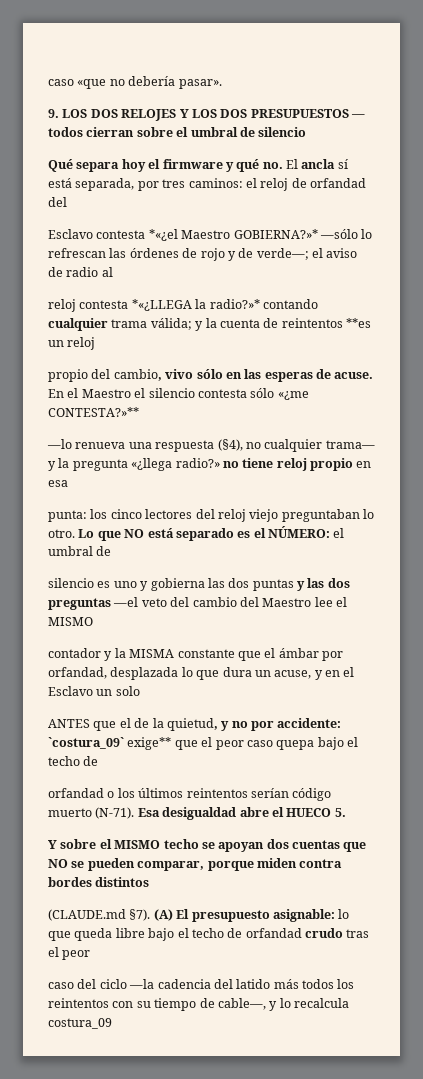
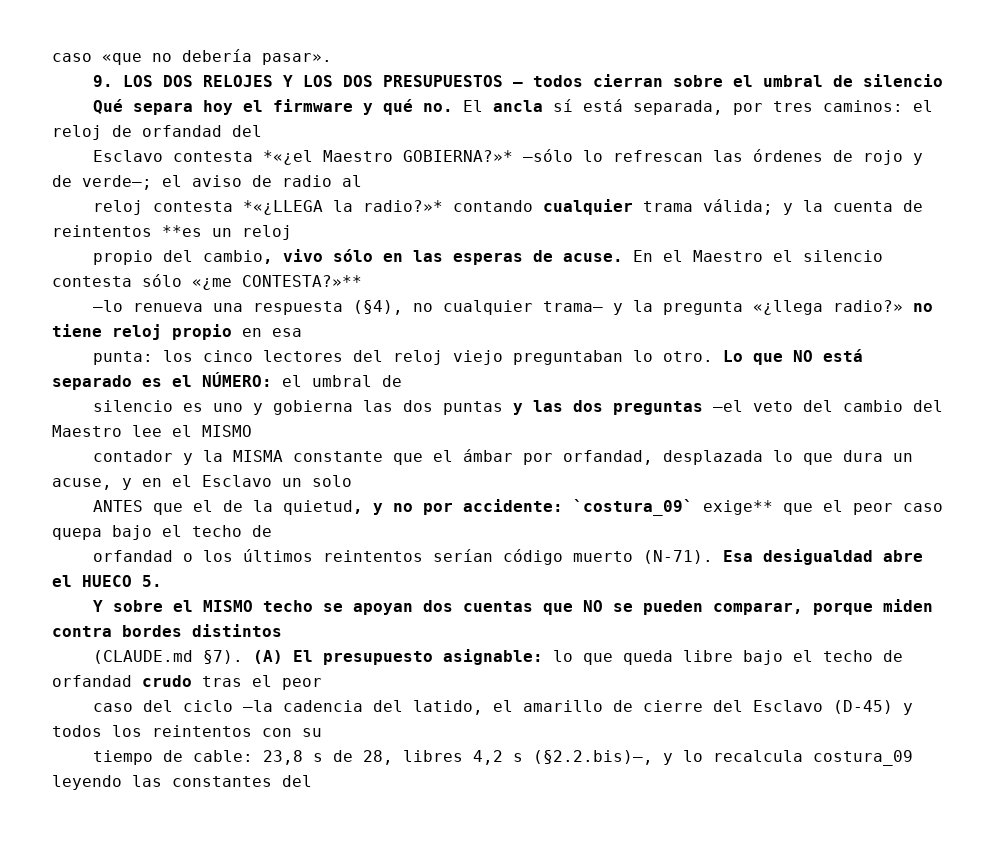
- caso del ciclo —la cadencia del latido más todos los reintentos con su tiempo de cable—, y lo recalcula costura_09
+ caso del ciclo —la cadencia del latido, el amarillo de cierre del Esclavo (D-45) y todos los reintentos con su
+ tiempo de cable: 23,8 s de 28, libres 4,2 s (§2.2.bis)—, y lo recalcula costura_09 leyendo las constantes del

